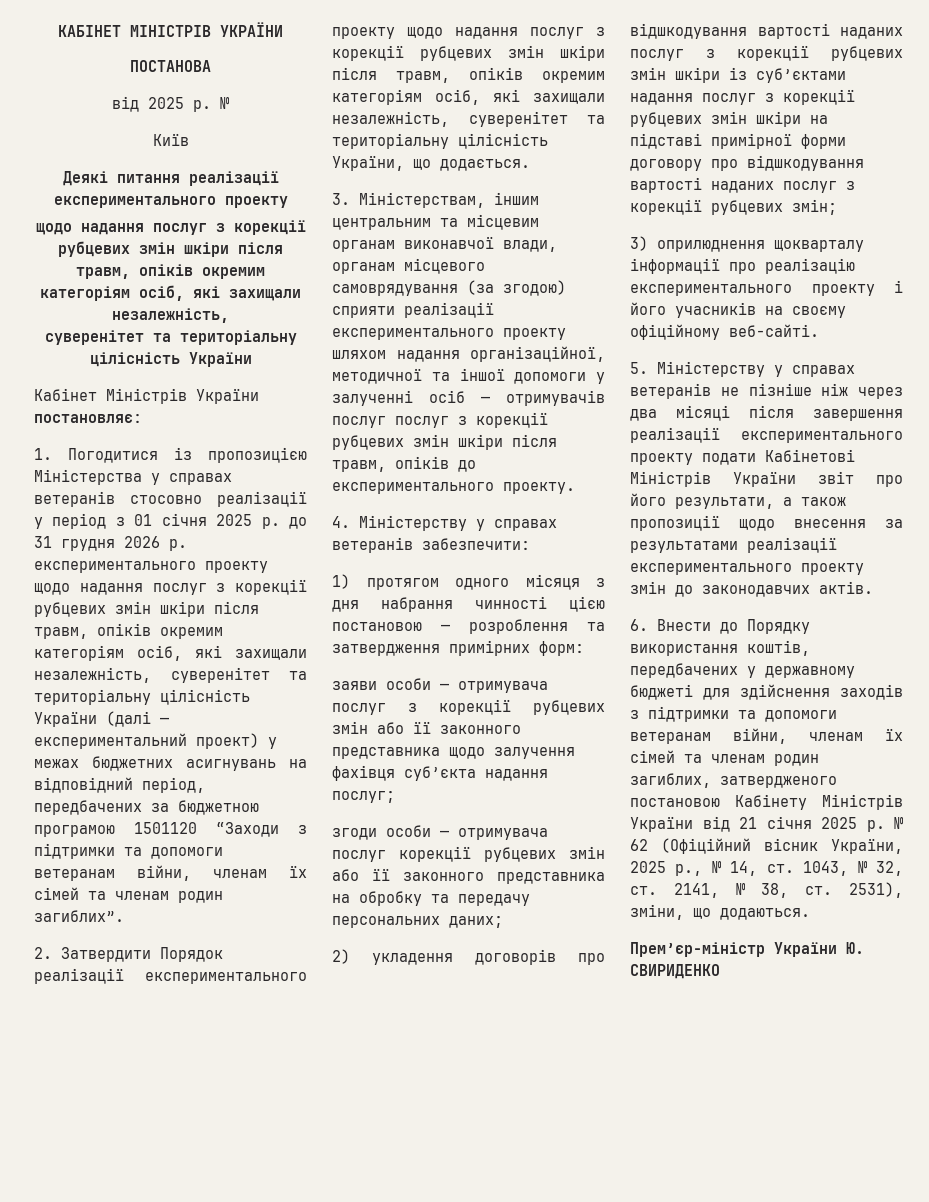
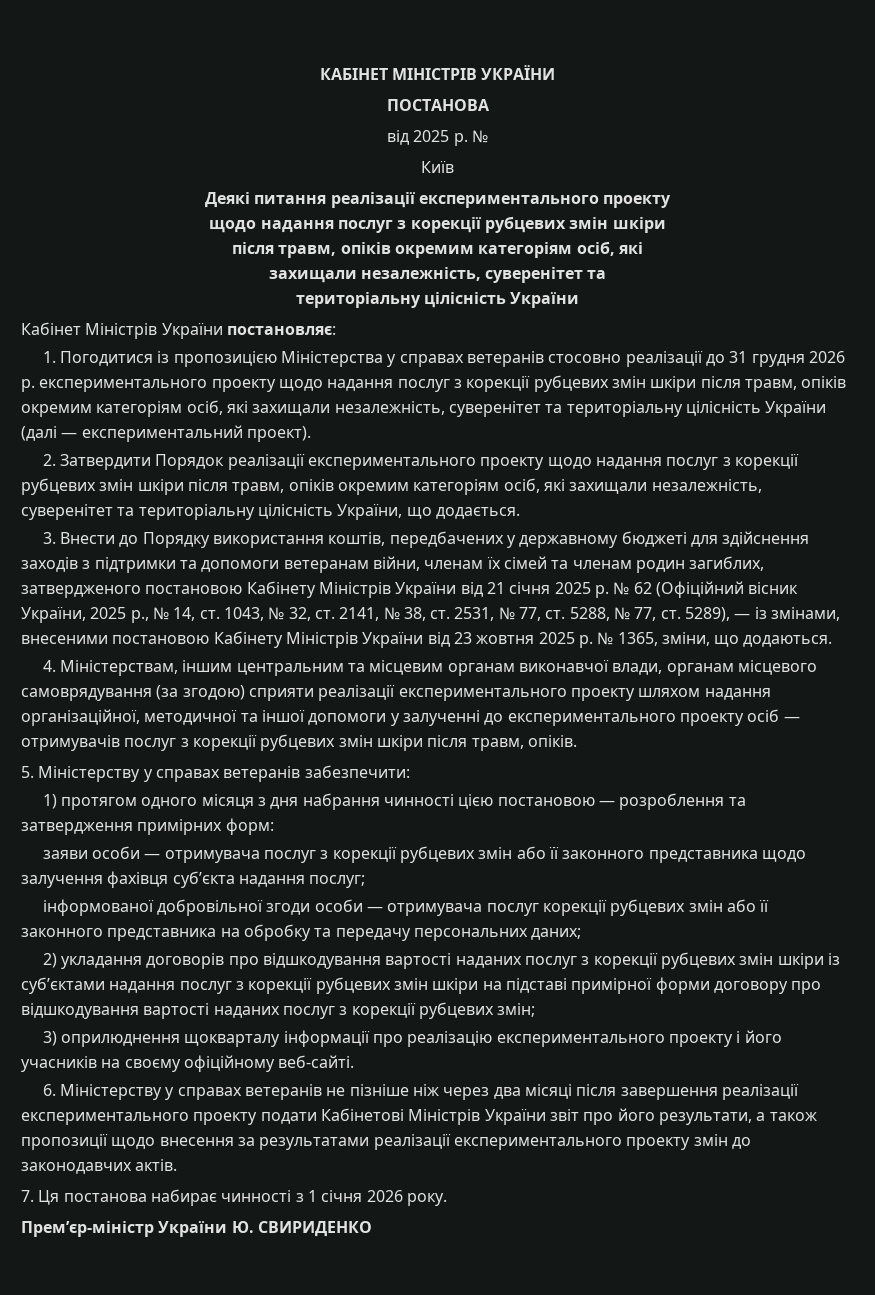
  Деякі питання реалізації експериментального проекту
- щодо надання послуг з корекції рубцевих змін шкіри після травм, опіків окремим категоріям осіб, які захищали незалежність,
- суверенітет та територіальну цілісність України
+ щодо надання послуг з корекції рубцевих змін шкіри
+ після травм, опіків окремим категоріям осіб, які
+ захищали незалежність, суверенітет та
+ територіальну цілісність України
- 1. Погодитися із пропозицією Міністерства у справах ветеранів стосовно реалізації у період з 01 січня 2025 р. до 31 грудня 2026 р. експериментального проекту щодо надання послуг з корекції рубцевих змін шкіри після травм, опіків окремим категоріям осіб, які захищали незалежність, суверенітет та територіальну цілісність України (далі — експериментальний проект) у межах бюджетних асигнувань на відповідний період, передбачених за бюджетною програмою 1501120 “Заходи з підтримки та допомоги ветеранам війни, членам їх сімей та членам родин загиблих”.
+ 1. Погодитися із пропозицією Міністерства у справах ветеранів стосовно реалізації до 31 грудня 2026 р. експериментального проекту щодо надання послуг з корекції рубцевих змін шкіри після травм, опіків окремим категоріям осіб, які захищали незалежність, суверенітет та територіальну цілісність України (далі — експериментальний проект).
- 3. Міністерствам, іншим центральним та місцевим органам виконавчої влади, органам місцевого самоврядування (за згодою) сприяти реалізації експериментального проекту шляхом надання організаційної, методичної та іншої допомоги у залученні осіб — отримувачів послуг послуг з корекції рубцевих змін шкіри після травм, опіків до експериментального проекту.
- 4. Міністерству у справах ветеранів забезпечити:
- 1) протягом одного місяця з дня набрання чинності цією постановою — розроблення та затвердження примірних форм:
- заяви особи — отримувача послуг з корекції рубцевих змін або її законного представника щодо залучення фахівця суб’єкта надання послуг;
- згоди особи — отримувача послуг корекції рубцевих змін або її законного представника на обробку та передачу персональних даних;
- 2) укладення договорів про відшкодування вартості наданих послуг з корекції рубцевих змін шкіри із суб’єктами надання послуг з корекції рубцевих змін шкіри на підставі примірної форми договору про відшкодування вартості наданих послуг з корекції рубцевих змін;
- 3) оприлюднення щокварталу інформації про реалізацію експериментального проекту і його учасників на своєму офіційному веб-сайті.
- 5. Міністерству у справах ветеранів не пізніше ніж через два місяці після завершення реалізації експериментального проекту подати Кабінетові Міністрів України звіт про його результати, а також пропозиції щодо внесення за результатами реалізації експериментального проекту змін до законодавчих актів.
- 6. Внести до Порядку використання коштів, передбачених у державному бюджеті для здійснення заходів з підтримки та допомоги ветеранам війни, членам їх сімей та членам родин загиблих, затвердженого постановою Кабінету Міністрів України від 21 січня 2025 р.
+ 3. Внести до Порядку використання коштів, передбачених у державному бюджеті для здійснення заходів з підтримки та допомоги ветеранам війни, членам їх сімей та членам родин загиблих, затвердженого постановою Кабінету Міністрів України від 21 січня 2025 р.
- № 62 (Офіційний вісник України, 2025 р., № 14, ст. 1043, № 32, ст. 2141, № 38, ст. 2531), зміни, що додаються.
+ № 62 (Офіційний вісник України, 2025 р., № 14, ст. 1043, № 32, ст. 2141, № 38, ст. 2531, № 77, ст. 5288, № 77, ст. 5289), — із змінами, внесеними постановою Кабінету Міністрів України від 23 жовтня 2025 р. № 1365, зміни, що додаються.
+ 4. Міністерствам, іншим центральним та місцевим органам виконавчої влади, органам місцевого самоврядування (за згодою) сприяти реалізації експериментального проекту шляхом надання організаційної, методичної та іншої допомоги у залученні до експериментального проекту осіб — отримувачів послуг з корекції рубцевих змін шкіри після травм, опіків.
+ 5. Міністерству у справах ветеранів забезпечити:
+ 1) протягом одного місяця з дня набрання чинності цією постановою — розроблення та затвердження примірних форм:
+ заяви особи — отримувача послуг з корекції рубцевих змін або її законного представника щодо залучення фахівця суб’єкта надання послуг;
+ інформованої добровільної згоди особи — отримувача послуг корекції рубцевих змін або її законного представника на обробку та передачу персональних даних;
+ 2) укладання договорів про відшкодування вартості наданих послуг з корекції рубцевих змін шкіри із суб’єктами надання послуг з корекції рубцевих змін шкіри на підставі примірної форми договору про відшкодування вартості наданих послуг з корекції рубцевих змін;
+ 3) оприлюднення щокварталу інформації про реалізацію експериментального проекту і його учасників на своєму офіційному веб-сайті.
+ 6. Міністерству у справах ветеранів не пізніше ніж через два місяці після завершення реалізації експериментального проекту подати Кабінетові Міністрів України звіт про його результати, а також пропозиції щодо внесення за результатами реалізації експериментального проекту змін до законодавчих актів.
+ 7. Ця постанова набирає чинності з 1 січня 2026 року.

